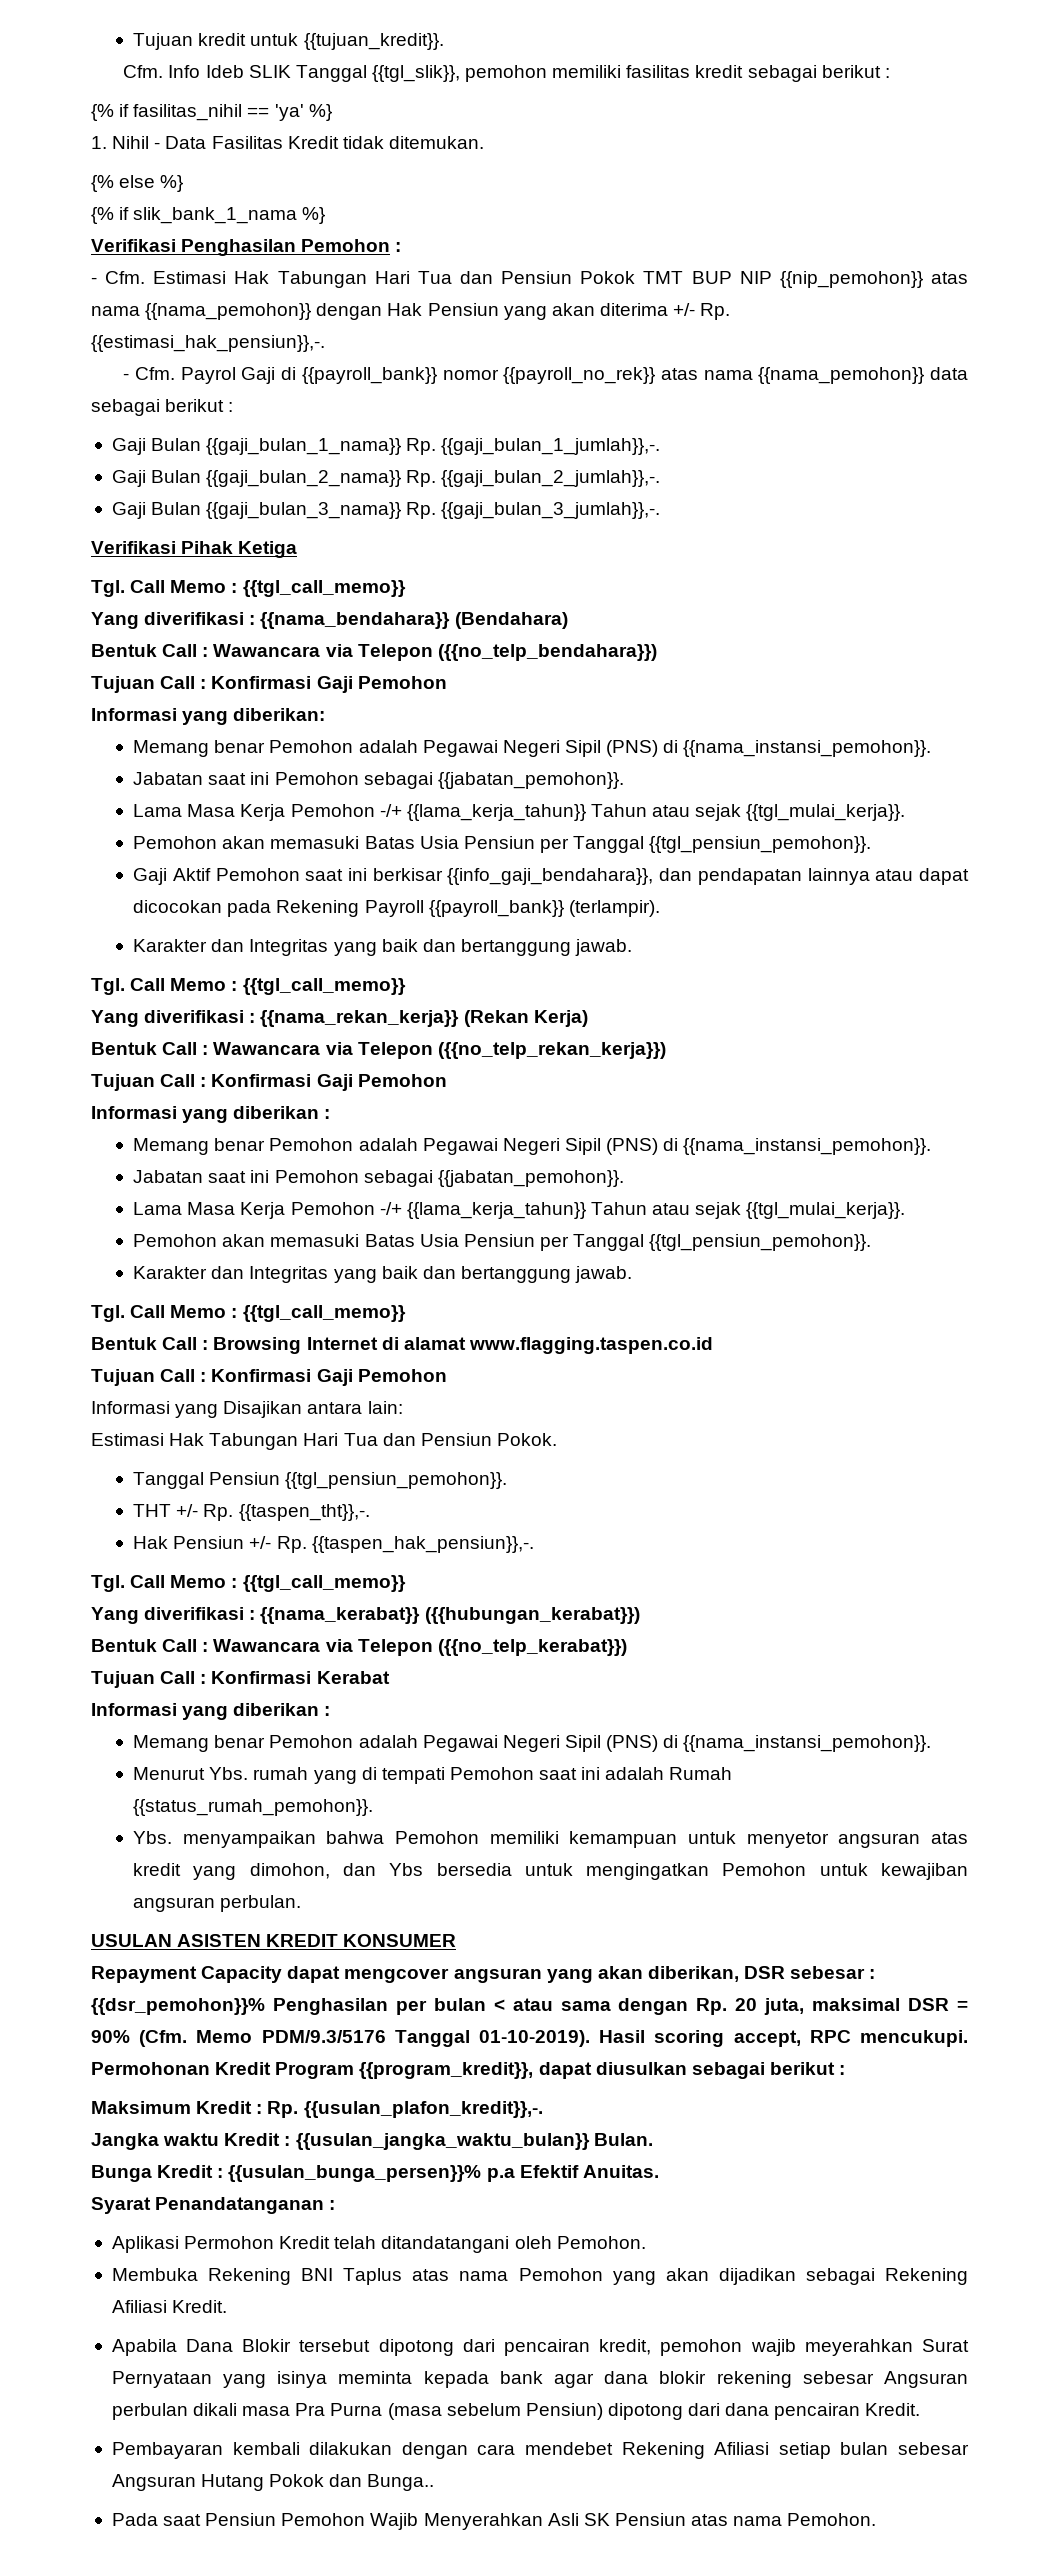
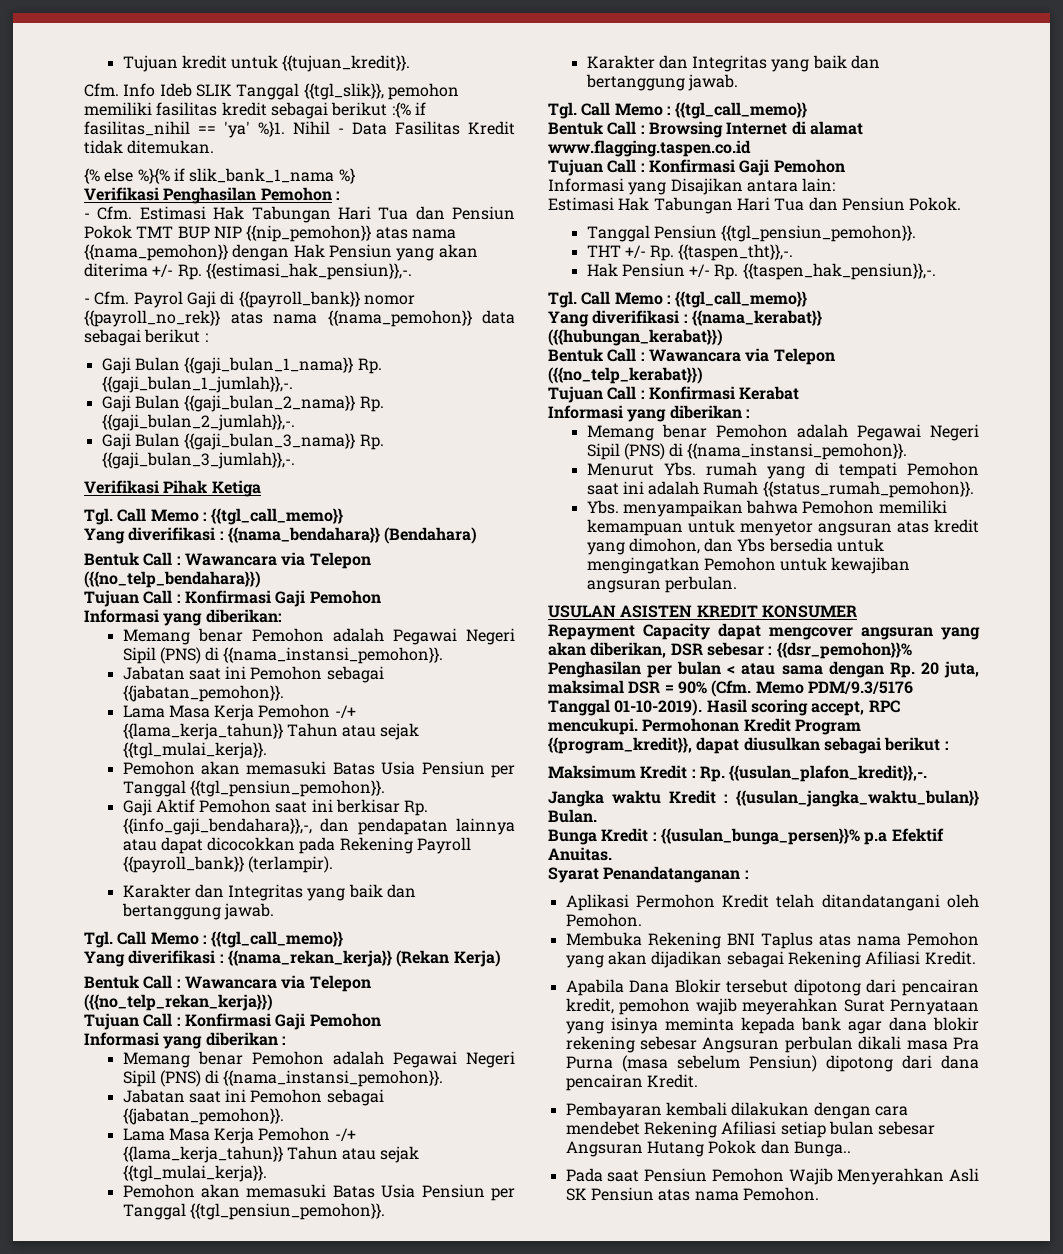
- Cfm. Info Ideb SLIK Tanggal {{tgl_slik}}, pemohon memiliki fasilitas kredit sebagai berikut :
- {% if fasilitas_nihil == 'ya' %}
- 1. Nihil - Data Fasilitas Kredit tidak ditemukan.
+ Cfm. Info Ideb SLIK Tanggal {{tgl_slik}}, pemohon memiliki fasilitas kredit sebagai berikut :{% if fasilitas_nihil == 'ya' %}1. Nihil - Data Fasilitas Kredit tidak ditemukan.
- {% else %}
- {% if slik_bank_1_nama %}
+ {% else %}{% if slik_bank_1_nama %}
- Gaji Aktif Pemohon saat ini berkisar {{info_gaji_bendahara}}, dan pendapatan lainnya atau dapat dicocokan pada Rekening Payroll {{payroll_bank}} (terlampir).
+ Gaji Aktif Pemohon saat ini berkisar Rp. {{info_gaji_bendahara}},-, dan pendapatan lainnya atau dapat dicocokkan pada Rekening Payroll {{payroll_bank}} (terlampir).

